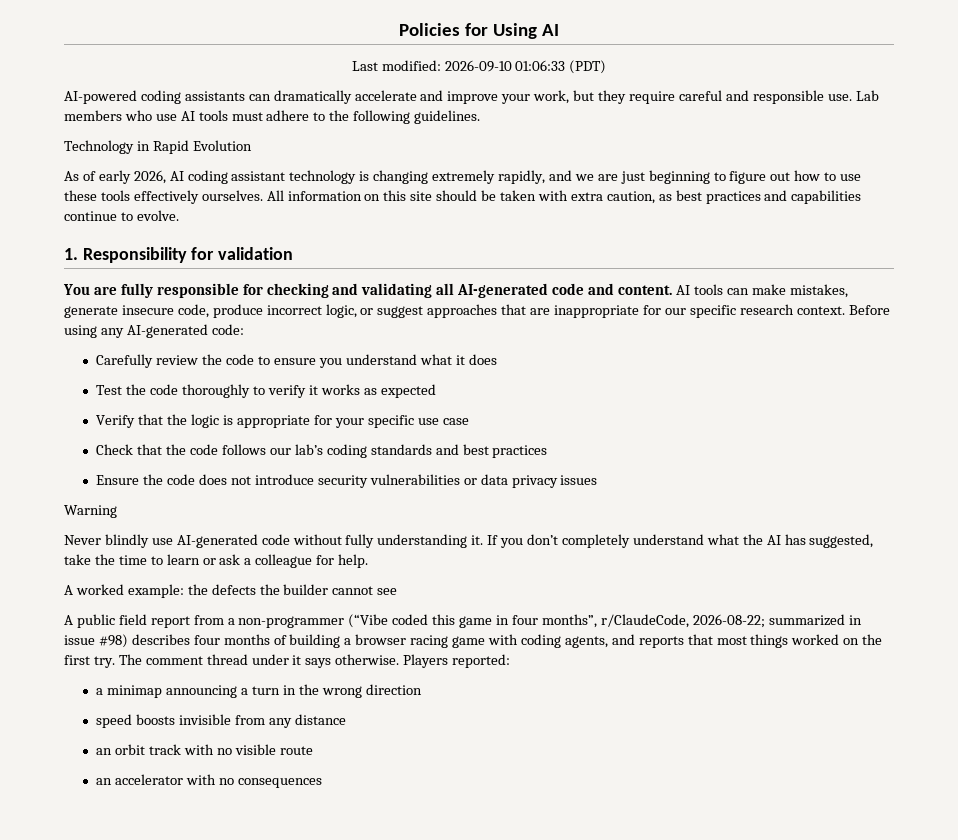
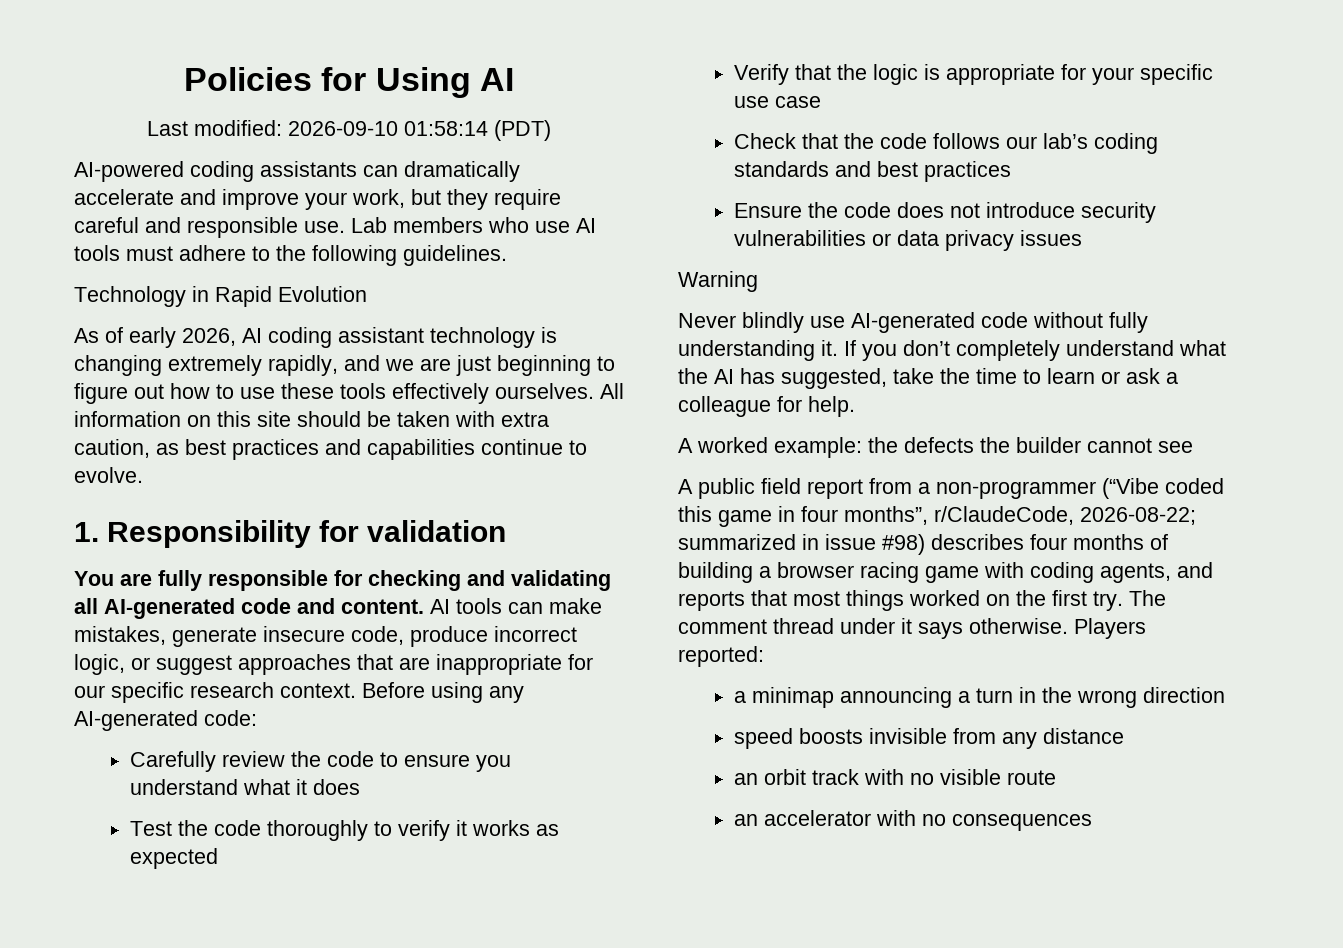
- Last modified: 2026-09-10 01:06:33 (PDT)
+ Last modified: 2026-09-10 01:58:14 (PDT)

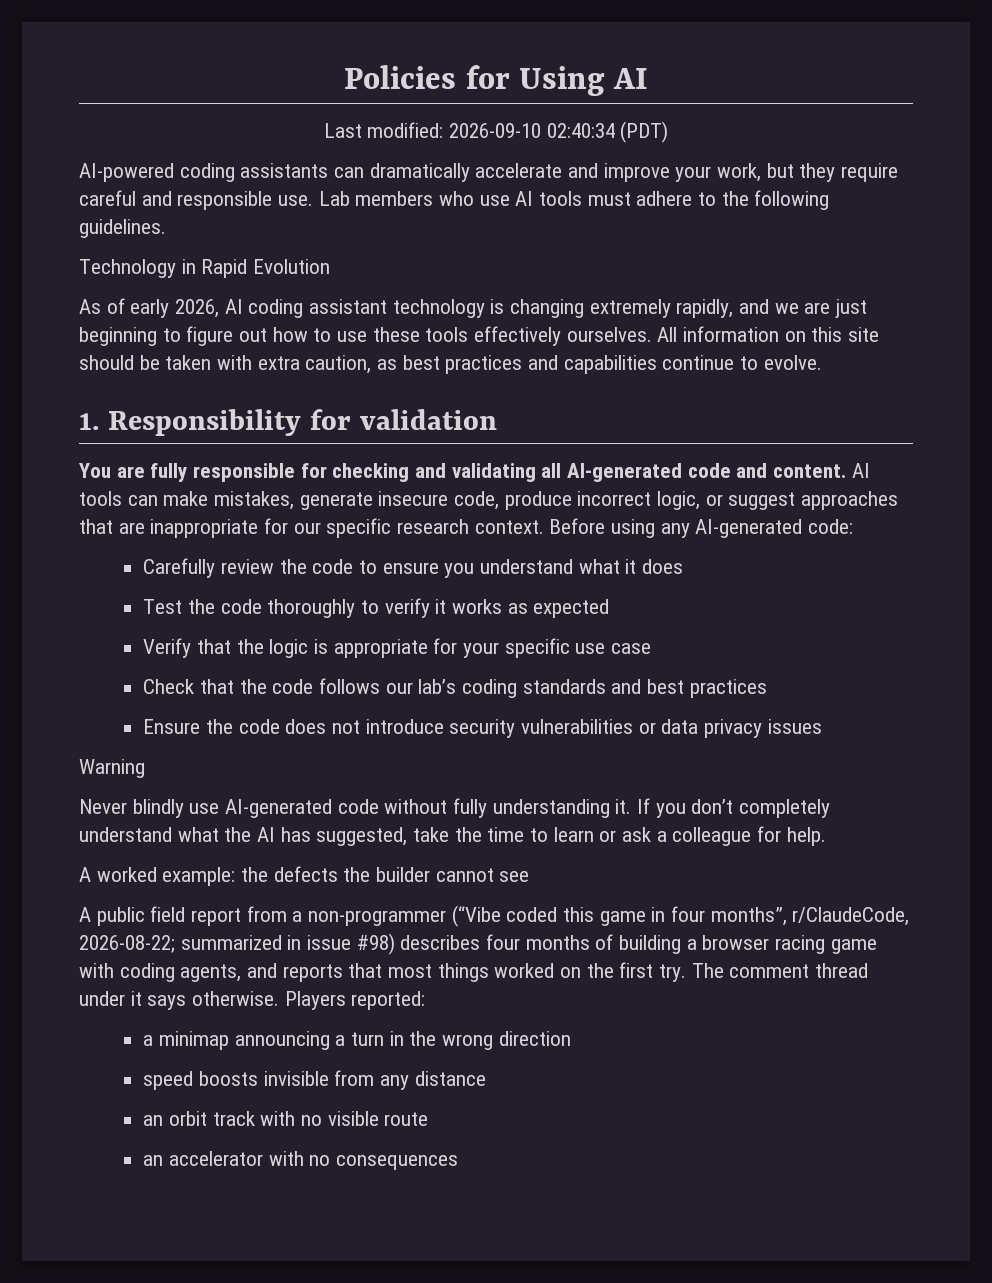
- Last modified: 2026-09-10 01:58:14 (PDT)
+ Last modified: 2026-09-10 02:40:34 (PDT)

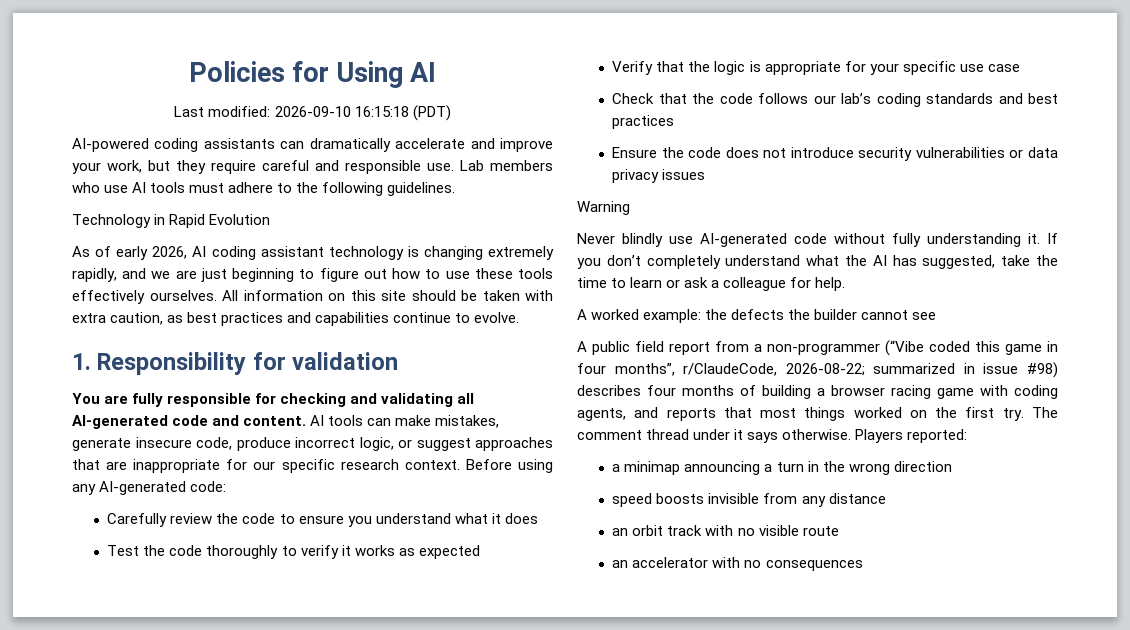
- Last modified: 2026-09-10 02:40:34 (PDT)
+ Last modified: 2026-09-10 16:15:18 (PDT)

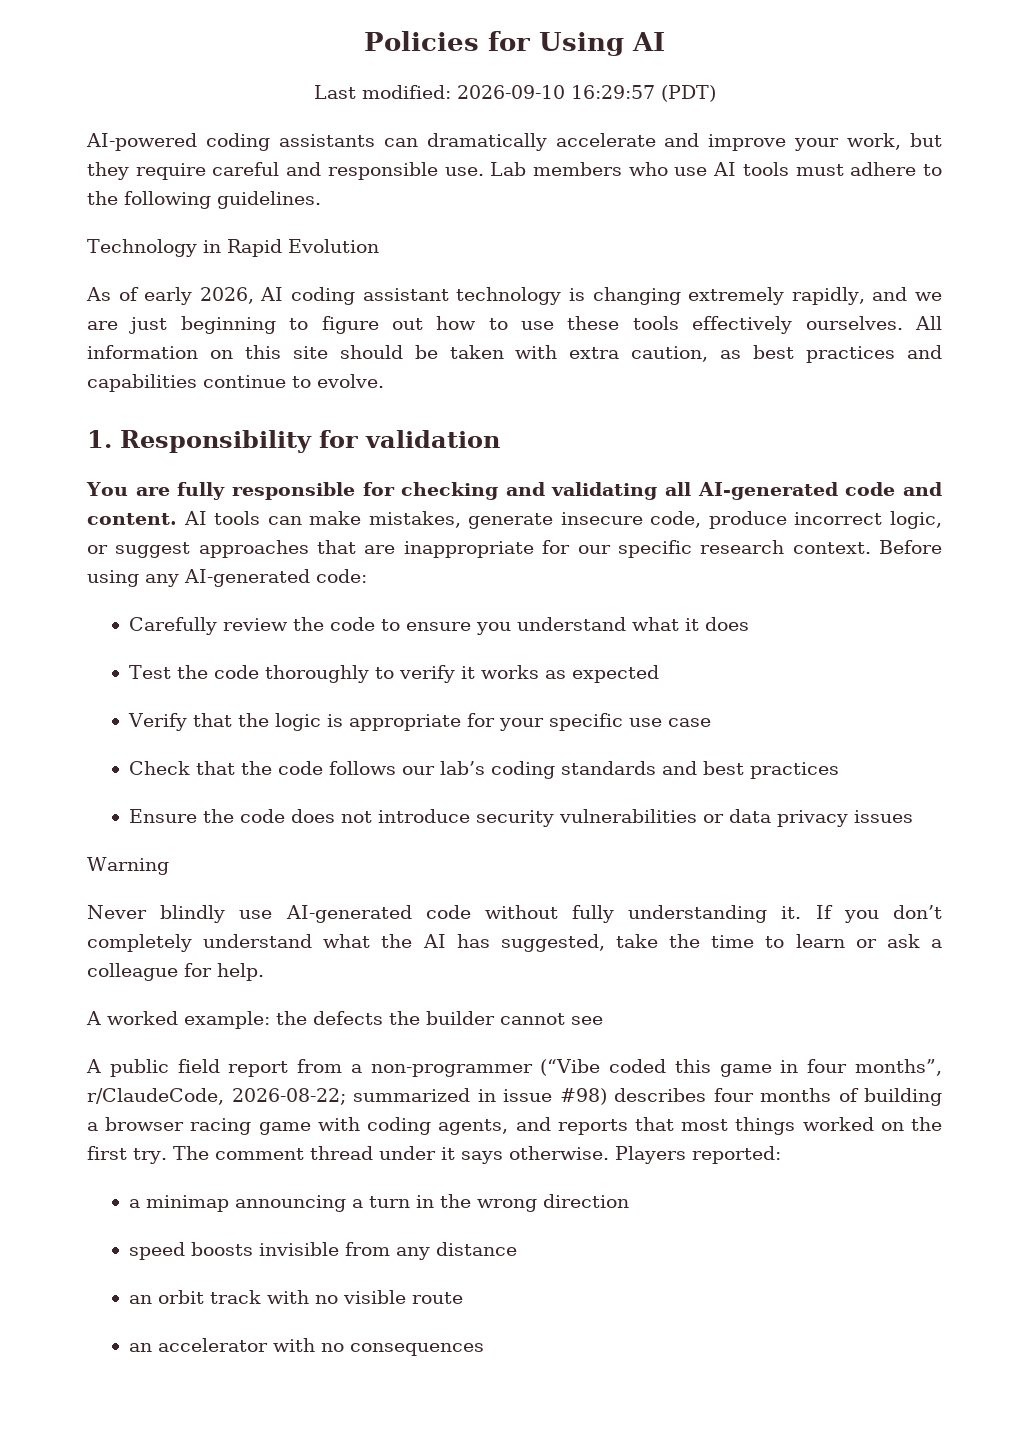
- Last modified: 2026-09-10 16:15:18 (PDT)
+ Last modified: 2026-09-10 16:29:57 (PDT)

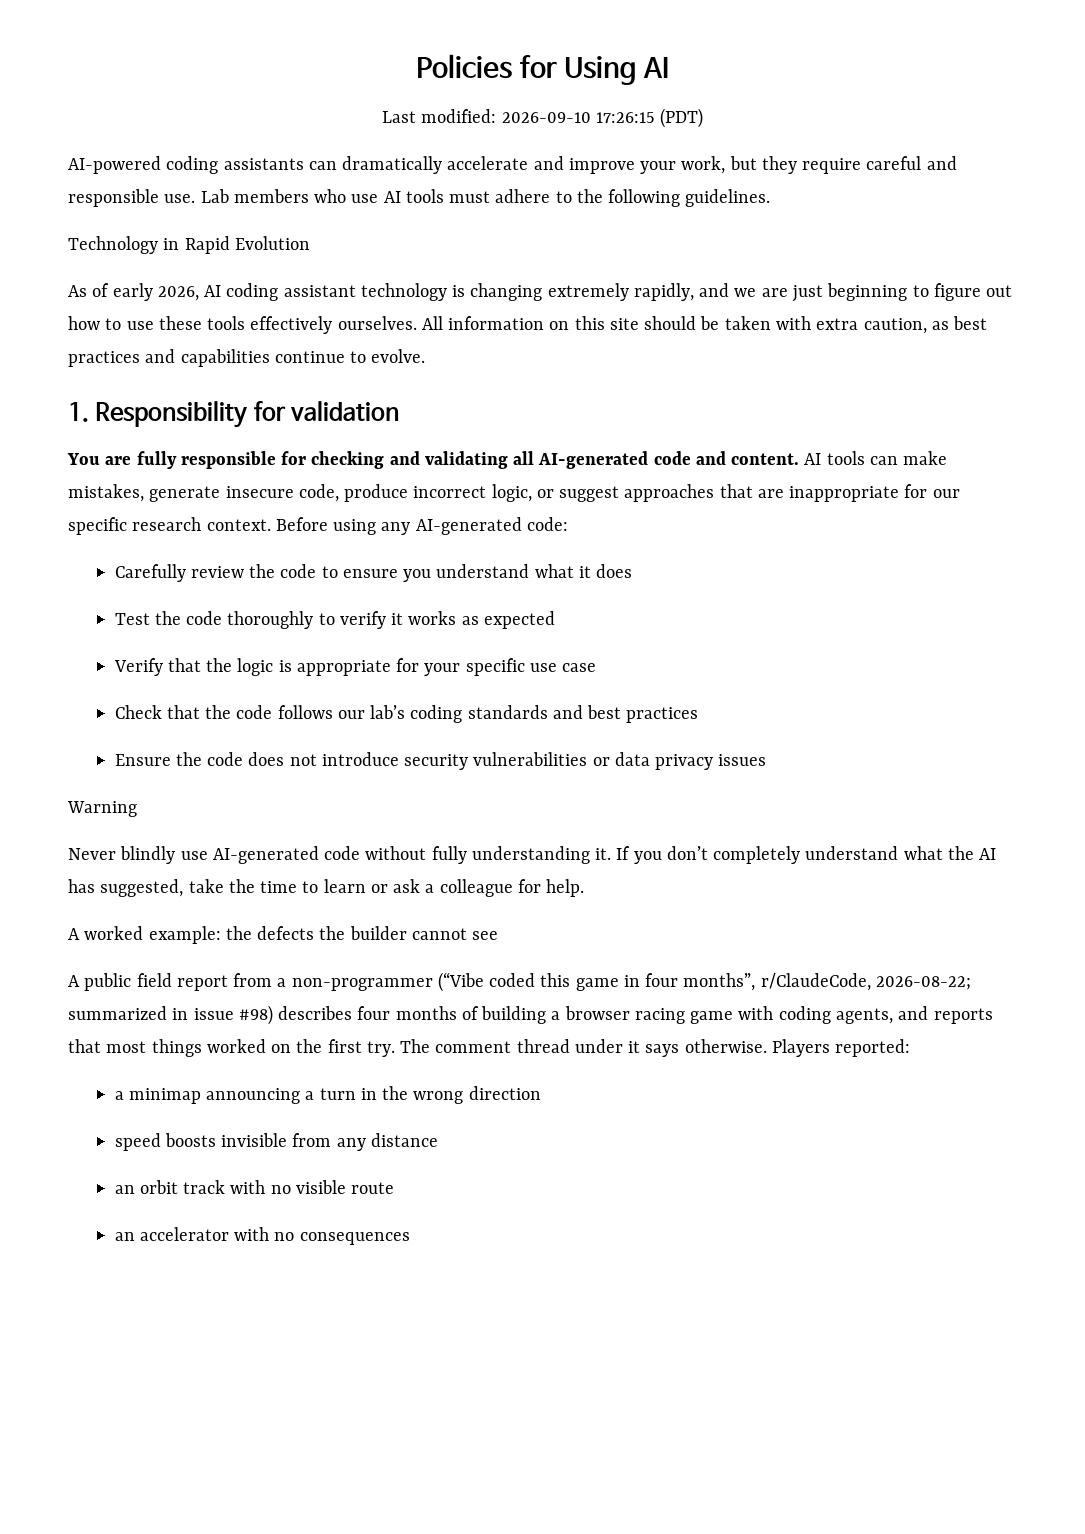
- Last modified: 2026-09-10 16:29:57 (PDT)
+ Last modified: 2026-09-10 17:26:15 (PDT)

